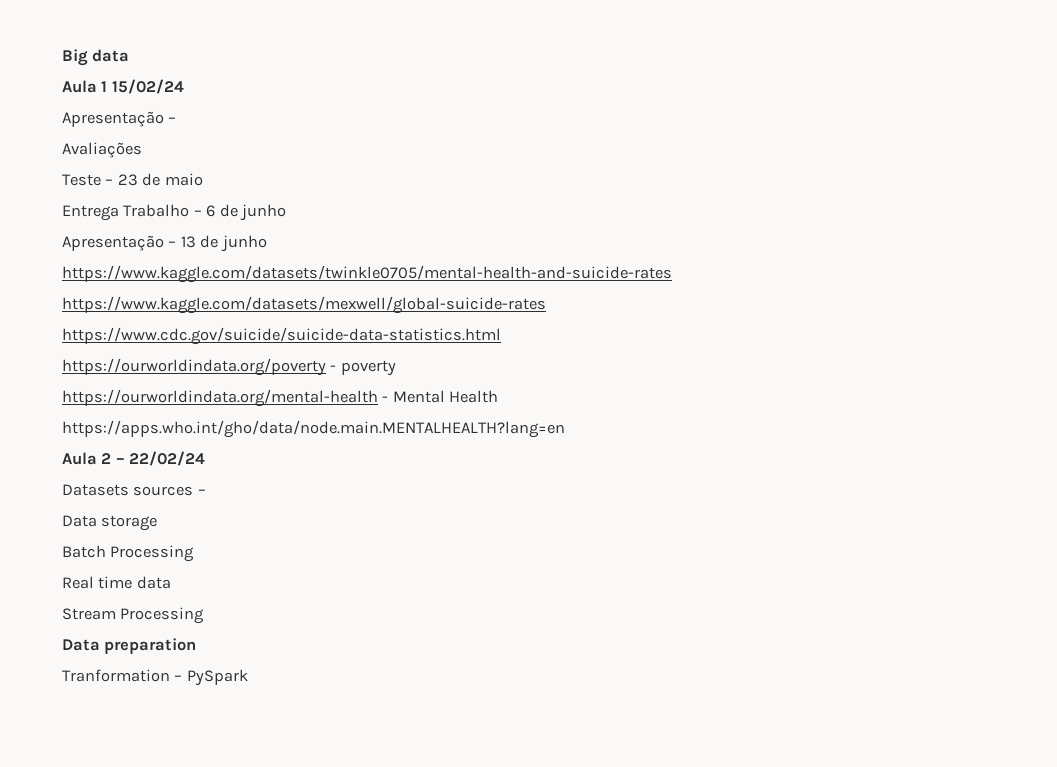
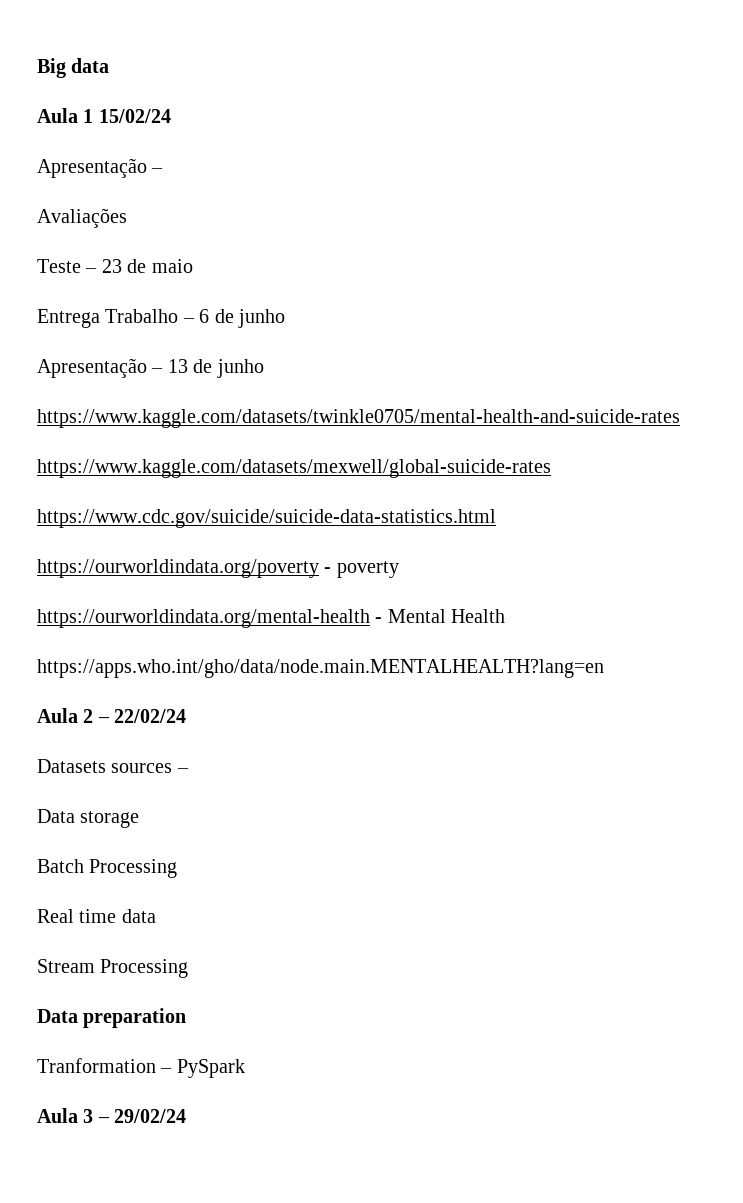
+ Aula 3 – 29/02/24

